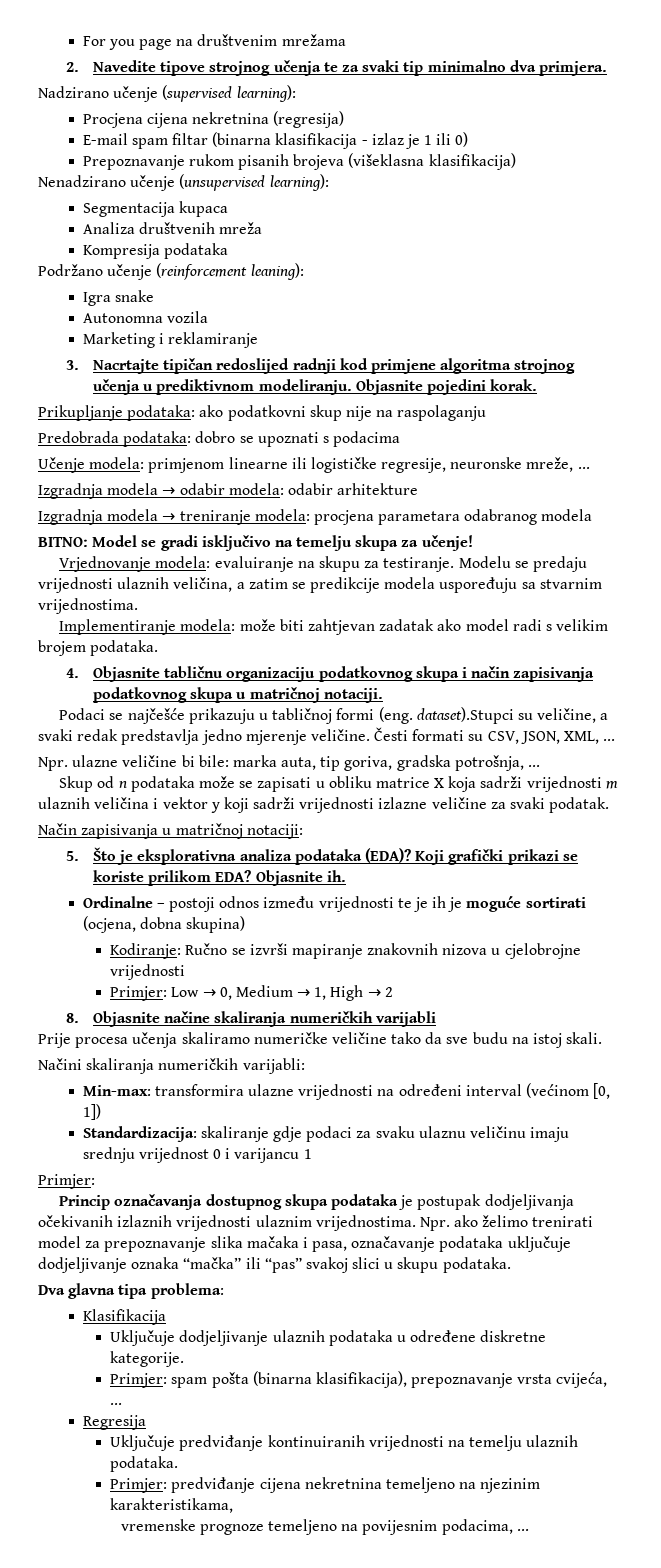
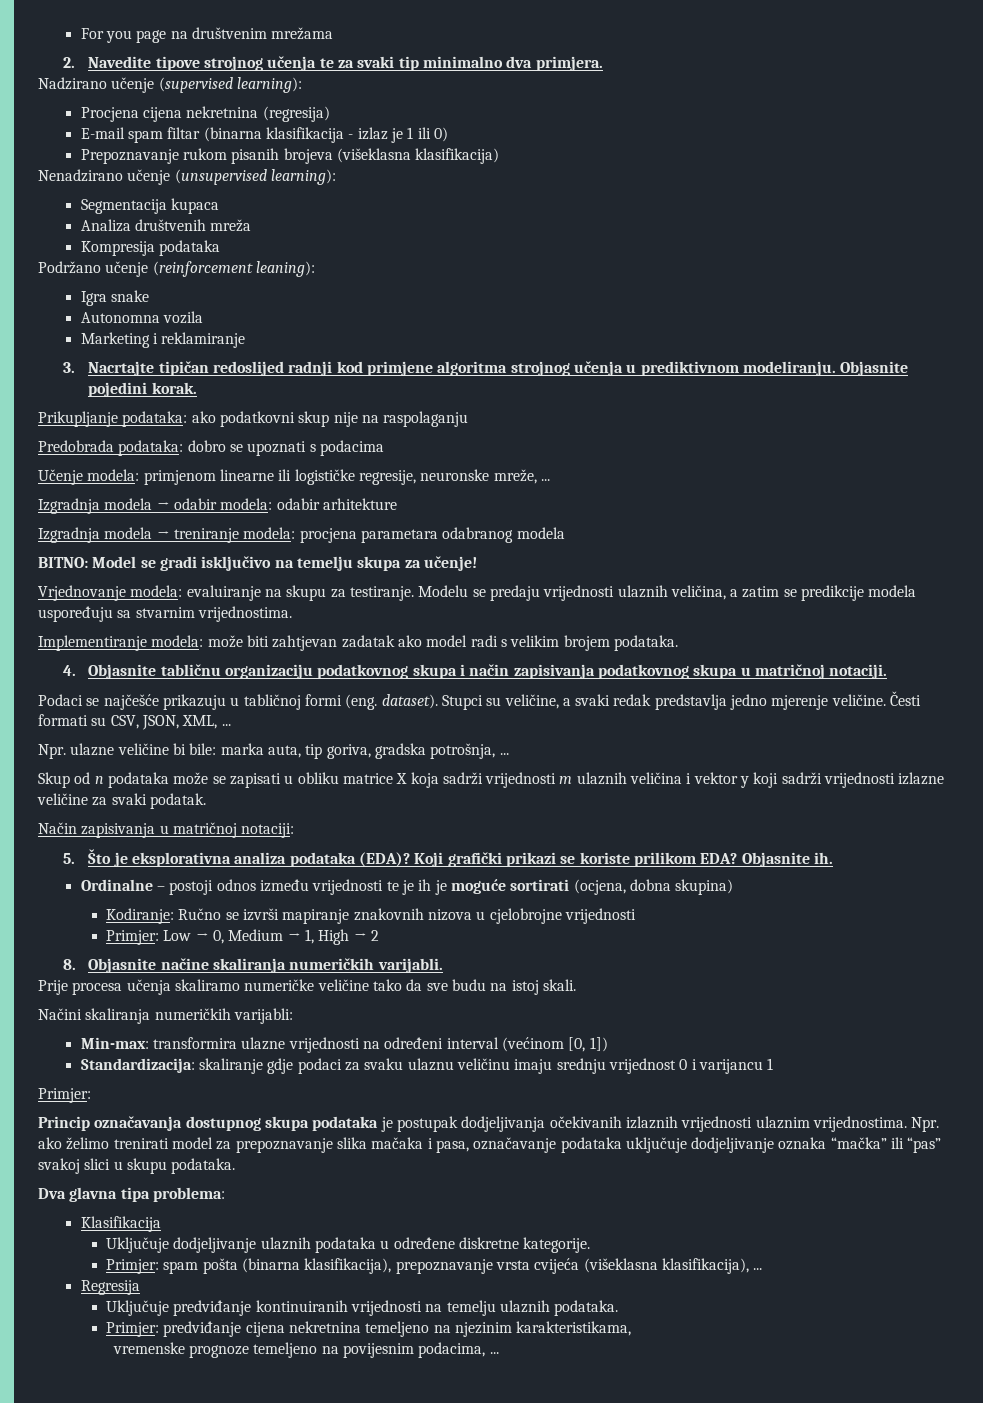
- Podaci se najčešće prikazuju u tabličnoj formi (eng. dataset).Stupci su veličine, a svaki redak predstavlja jedno mjerenje veličine.
+ Podaci se najčešće prikazuju u tabličnoj formi (eng. dataset). Stupci su veličine, a svaki redak predstavlja jedno mjerenje veličine.
- 8. Objasnite načine skaliranja numeričkih varijabli
+ 8. Objasnite načine skaliranja numeričkih varijabli.
- Primjer: spam pošta (binarna klasifikacija), prepoznavanje vrsta cvijeća, ...
+ Primjer: spam pošta (binarna klasifikacija), prepoznavanje vrsta cvijeća (višeklasna klasifikacija), ...

